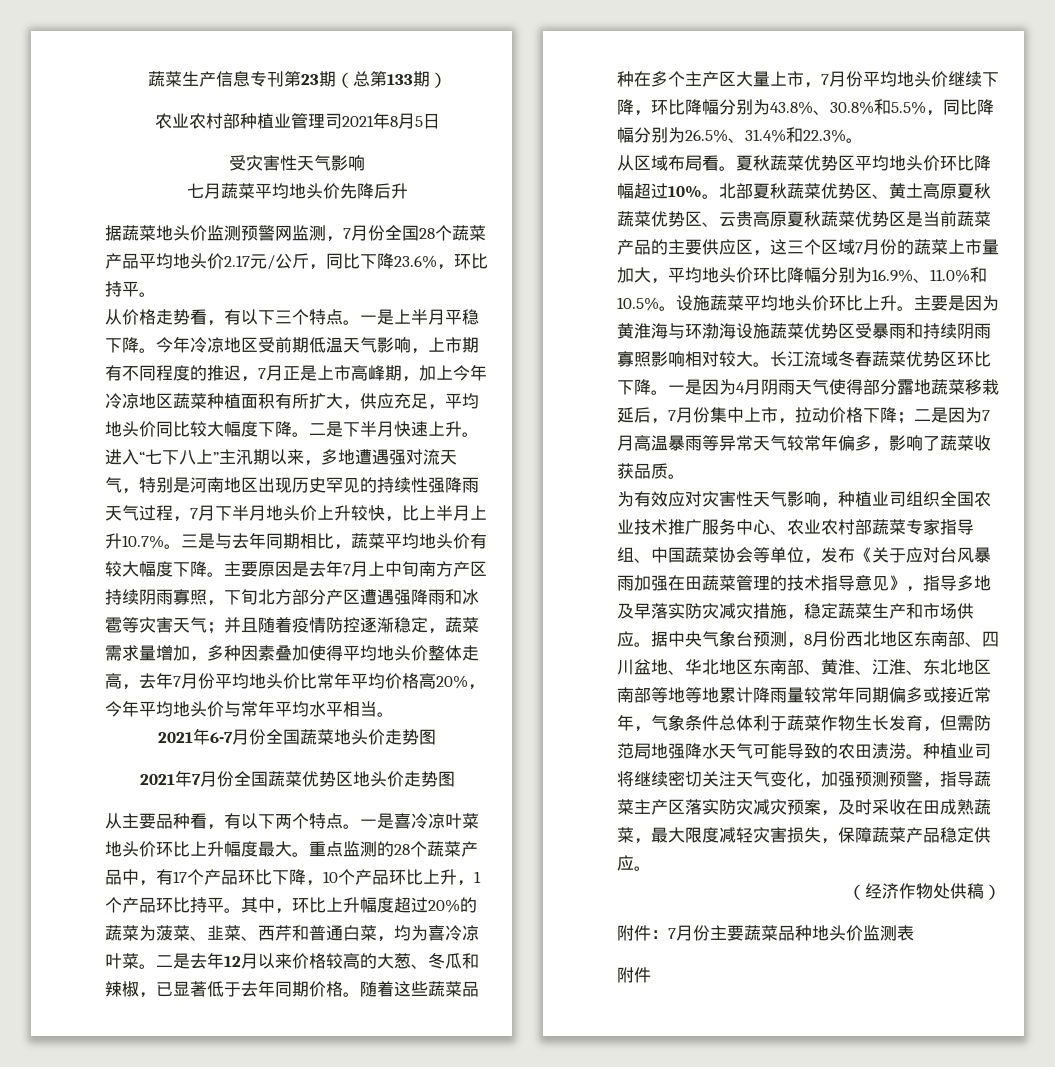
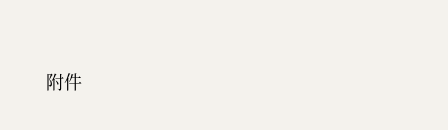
- 蔬菜生产信息专刊第23期（总第133期）
- 农业农村部种植业管理司2021年8月5日
- 受灾害性天气影响
- 七月蔬菜平均地头价先降后升
- 据蔬菜地头价监测预警网监测，7月份全国28个蔬菜产品平均地头价2.17元/公斤，同比下降23.6%，环比持平。
- 从价格走势看，有以下三个特点。一是上半月平稳下降。今年冷凉地区受前期低温天气影响，上市期有不同程度的推迟，7月正是上市高峰期，加上今年冷凉地区蔬菜种植面积有所扩大，供应充足，平均地头价同比较大幅度下降。二是下半月快速上升。进入“七下八上”主汛期以来，多地遭遇强对流天气，特别是河南地区出现历史罕见的持续性强降雨天气过程，7月下半月地头价上升较快，比上半月上升10.7%。三是与去年同期相比，蔬菜平均地头价有较大幅度下降。主要原因是去年7月上中旬南方产区持续阴雨寡照，下旬北方部分产区遭遇强降雨和冰雹等灾害天气；并且随着疫情防控逐渐稳定，蔬菜需求量增加，多种因素叠加使得平均地头价整体走高，去年7月份平均地头价比常年平均价格高20%，今年平均地头价与常年平均水平相当。
- 2021年6-7月份全国蔬菜地头价走势图
- 2021年7月份全国蔬菜优势区地头价走势图
- 从主要品种看，有以下两个特点。一是喜冷凉叶菜地头价环比上升幅度最大。重点监测的28个蔬菜产品中，有17个产品环比下降，10个产品环比上升，1个产品环比持平。其中，环比上升幅度超过20%的蔬菜为菠菜、韭菜、西芹和普通白菜，均为喜冷凉叶菜。二是去年12月以来价格较高的大葱、冬瓜和辣椒，已显著低于去年同期价格。随着这些蔬菜品种在多个主产区大量上市，7月份平均地头价继续下降，环比降幅分别为43.8%、30.8%和5.5%，同比降幅分别为26.5%、31.4%和22.3%。
- 从区域布局看。夏秋蔬菜优势区平均地头价环比降幅超过10%。北部夏秋蔬菜优势区、黄土高原夏秋蔬菜优势区、云贵高原夏秋蔬菜优势区是当前蔬菜产品的主要供应区，这三个区域7月份的蔬菜上市量加大，平均地头价环比降幅分别为16.9%、11.0%和10.5%。设施蔬菜平均地头价环比上升。主要是因为黄淮海与环渤海设施蔬菜优势区受暴雨和持续阴雨寡照影响相对较大。长江流域冬春蔬菜优势区环比下降。一是因为4月阴雨天气使得部分露地蔬菜移栽延后，7月份集中上市，拉动价格下降；二是因为7月高温暴雨等异常天气较常年偏多，影响了蔬菜收获品质。
- 为有效应对灾害性天气影响，种植业司组织全国农业技术推广服务中心、农业农村部蔬菜专家指导组、中国蔬菜协会等单位，发布《关于应对台风暴雨加强在田蔬菜管理的技术指导意见》，指导多地及早落实防灾减灾措施，稳定蔬菜生产和市场供应。据中央气象台预测，8月份西北地区东南部、四川盆地、华北地区东南部、黄淮、江淮、东北地区南部等地等地累计降雨量较常年同期偏多或接近常年，气象条件总体利于蔬菜作物生长发育，但需防范局地强降水天气可能导致的农田渍涝。种植业司将继续密切关注天气变化，加强预测预警，指导蔬菜主产区落实防灾减灾预案，及时采收在田成熟蔬菜，最大限度减轻灾害损失，保障蔬菜产品稳定供应。
- （经济作物处供稿）
- 附件：7月份主要蔬菜品种地头价监测表

